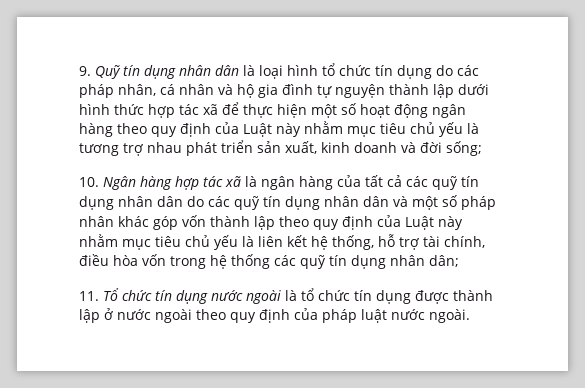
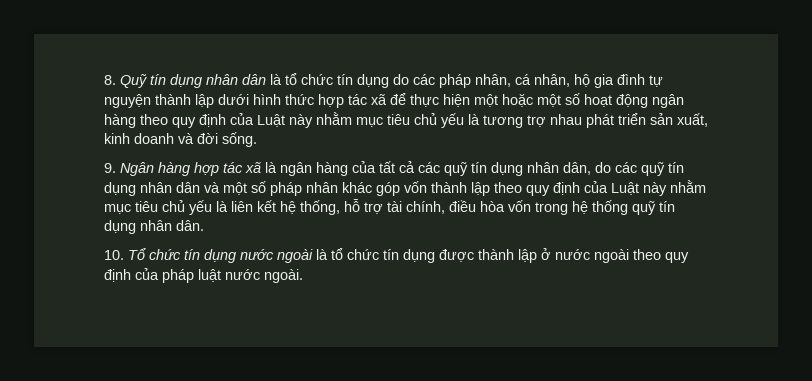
- 9. Quỹ tín dụng nhân dân là loại hình tổ chức tín dụng do các pháp nhân, cá nhân và hộ gia đình tự nguyện thành lập dưới hình thức hợp tác xã để thực hiện một số hoạt động ngân hàng theo quy định của Luật này nhằm mục tiêu chủ yếu là tương trợ nhau phát triển sản xuất, kinh doanh và đời sống;
- 10. Ngân hàng hợp tác xã là ngân hàng của tất cả các quỹ tín dụng nhân dân do các quỹ tín dụng nhân dân và một số pháp nhân khác góp vốn thành lập theo quy định của Luật này nhằm mục tiêu chủ yếu là liên kết hệ thống, hỗ trợ tài chính, điều hòa vốn trong hệ thống các quỹ tín dụng nhân dân;
- 11. Tổ chức tín dụng nước ngoài là tổ chức tín dụng được thành lập ở nước ngoài theo quy định của pháp luật nước ngoài.
+ 8. Quỹ tín dụng nhân dân là tổ chức tín dụng do các pháp nhân, cá nhân, hộ gia đình tự nguyện thành lập dưới hình thức hợp tác xã để thực hiện một hoặc một số hoạt động ngân hàng theo quy định của Luật này nhằm mục tiêu chủ yếu là tương trợ nhau phát triển sản xuất, kinh doanh và đời sống.
+ 9. Ngân hàng hợp tác xã là ngân hàng của tất cả các quỹ tín dụng nhân dân, do các quỹ tín dụng nhân dân và một số pháp nhân khác góp vốn thành lập theo quy định của Luật này nhằm mục tiêu chủ yếu là liên kết hệ thống, hỗ trợ tài chính, điều hòa vốn trong hệ thống quỹ tín dụng nhân dân.
+ 10. Tổ chức tín dụng nước ngoài là tổ chức tín dụng được thành lập ở nước ngoài theo quy định của pháp luật nước ngoài.

